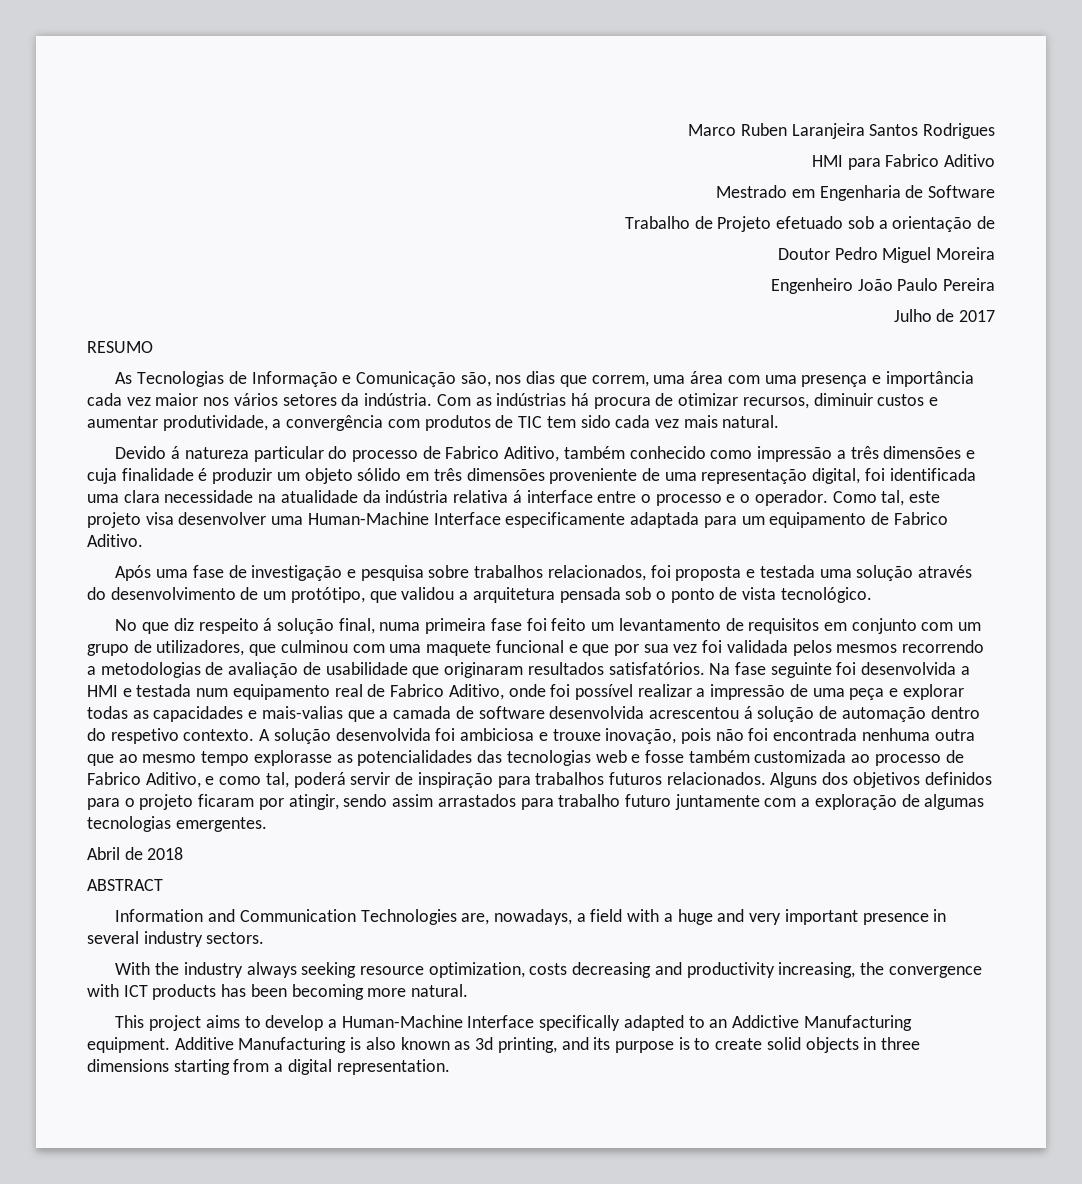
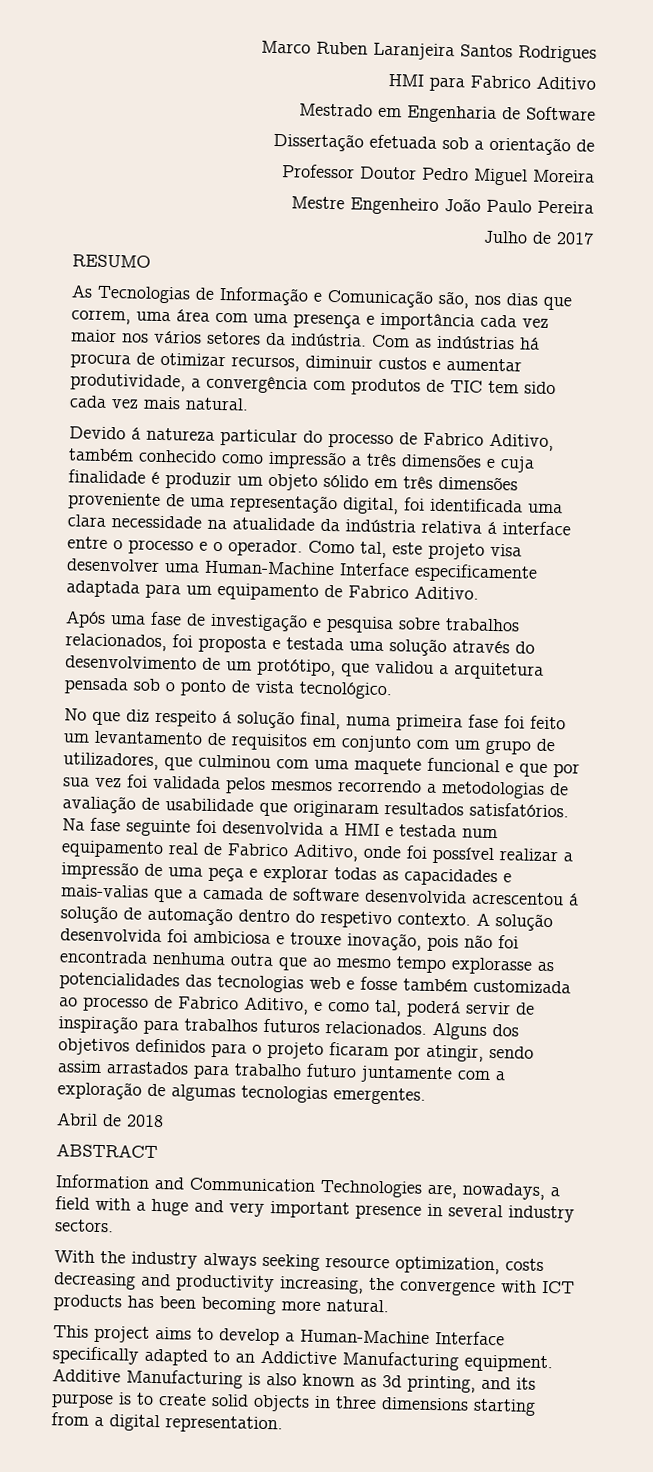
- Trabalho de Projeto efetuado sob a orientação de
+ Dissertação efetuada sob a orientação de
- Doutor Pedro Miguel Moreira
+ Professor Doutor Pedro Miguel Moreira
- Engenheiro João Paulo Pereira
+ Mestre Engenheiro João Paulo Pereira

